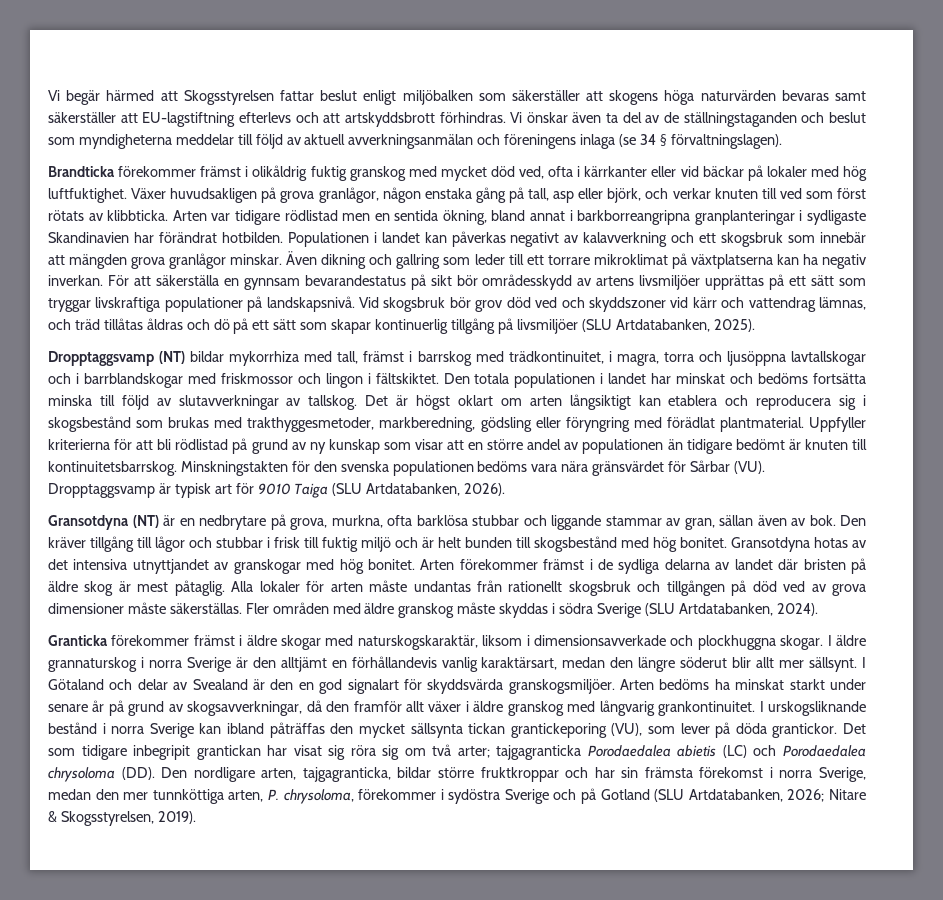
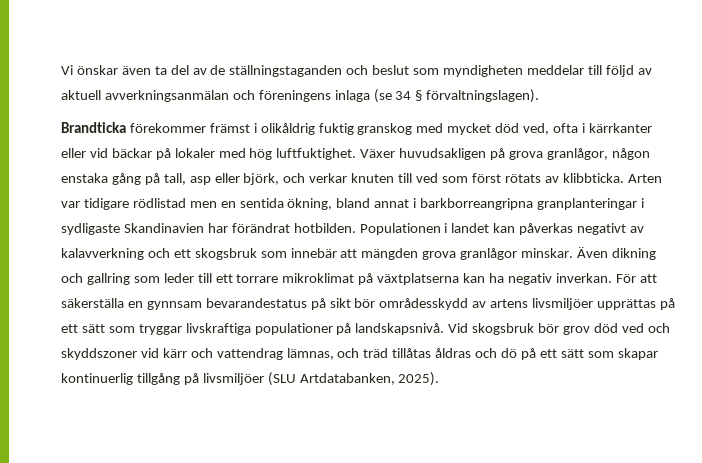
- Vi begär härmed att Skogsstyrelsen fattar beslut enligt miljöbalken som säkerställer att skogens höga naturvärden bevaras samt säkerställer att EU-lagstiftning efterlevs och att artskyddsbrott förhindras. Vi önskar även ta del av de ställningstaganden och beslut som myndigheterna meddelar till följd av aktuell avverkningsanmälan och föreningens inlaga (se 34 § förvaltningslagen).
+ Vi önskar även ta del av de ställningstaganden och beslut som myndigheten meddelar till följd av aktuell avverkningsanmälan och föreningens inlaga (se 34 § förvaltningslagen).
- Dropptaggsvamp (NT) bildar mykorrhiza med tall, främst i barrskog med trädkontinuitet, i magra, torra och ljusöppna lavtallskogar och i barrblandskogar med friskmossor och lingon i fältskiktet. Den totala populationen i landet har minskat och bedöms fortsätta minska till följd av slutavverkningar av tallskog. Det är högst oklart om arten långsiktigt kan etablera och reproducera sig i skogsbestånd som brukas med trakthyggesmetoder, markberedning, gödsling eller föryngring med förädlat plantmaterial. Uppfyller kriterierna för att bli rödlistad på grund av ny kunskap som visar att en större andel av populationen än tidigare bedömt är knuten till kontinuitetsbarrskog. Minskningstakten för den svenska populationen bedöms vara nära gränsvärdet för Sårbar (VU). Dropptaggsvamp är typisk art för 9010 Taiga (SLU Artdatabanken, 2026).
- Gransotdyna (NT) är en nedbrytare på grova, murkna, ofta barklösa stubbar och liggande stammar av gran, sällan även av bok. Den kräver tillgång till lågor och stubbar i frisk till fuktig miljö och är helt bunden till skogsbestånd med hög bonitet. Gransotdyna hotas av det intensiva utnyttjandet av granskogar med hög bonitet. Arten förekommer främst i de sydliga delarna av landet där bristen på äldre skog är mest påtaglig. Alla lokaler för arten måste undantas från rationellt skogsbruk och tillgången på död ved av grova dimensioner måste säkerställas. Fler områden med äldre granskog måste skyddas i södra Sverige (SLU Artdatabanken, 2024).
- Granticka förekommer främst i äldre skogar med naturskogskaraktär, liksom i dimensionsavverkade och plockhuggna skogar. I äldre grannaturskog i norra Sverige är den alltjämt en förhållandevis vanlig karaktärsart, medan den längre söderut blir allt mer sällsynt. I Götaland och delar av Svealand är den en god signalart för skyddsvärda granskogsmiljöer. Arten bedöms ha minskat starkt under senare år på grund av skogsavverkningar, då den framför allt växer i äldre granskog med långvarig grankontinuitet. I urskogsliknande bestånd i norra Sverige kan ibland påträffas den mycket sällsynta tickan grantickeporing (VU), som lever på döda grantickor. Det som tidigare inbegripit grantickan har visat sig röra sig om två arter; tajgagranticka Porodaedalea abietis (LC) och Porodaedalea chrysoloma (DD). Den nordligare arten, tajgagranticka, bildar större fruktkroppar och har sin främsta förekomst i norra Sverige, medan den mer tunnköttiga arten, P. chrysoloma, förekommer i sydöstra Sverige och på Gotland (SLU Artdatabanken, 2026; Nitare & Skogsstyrelsen, 2019).

